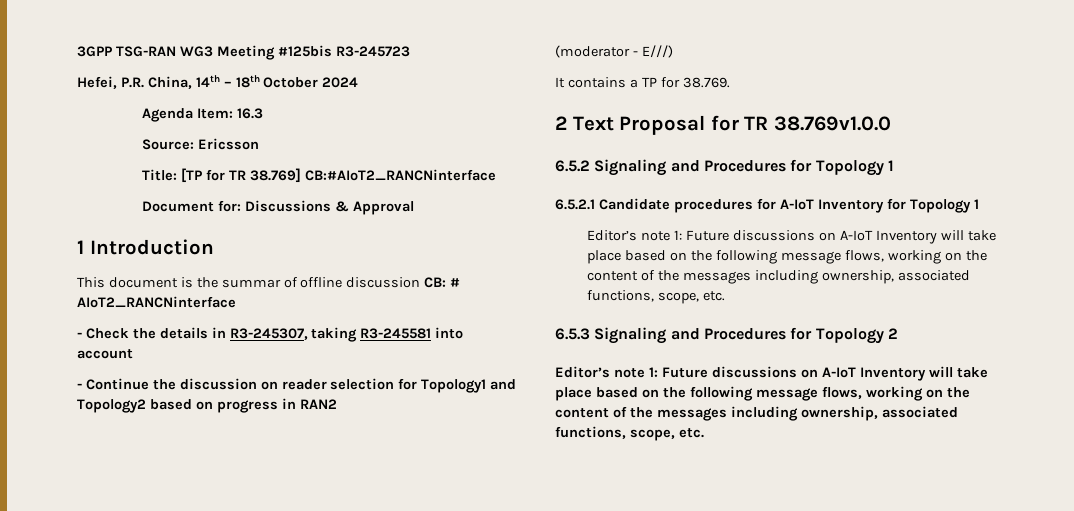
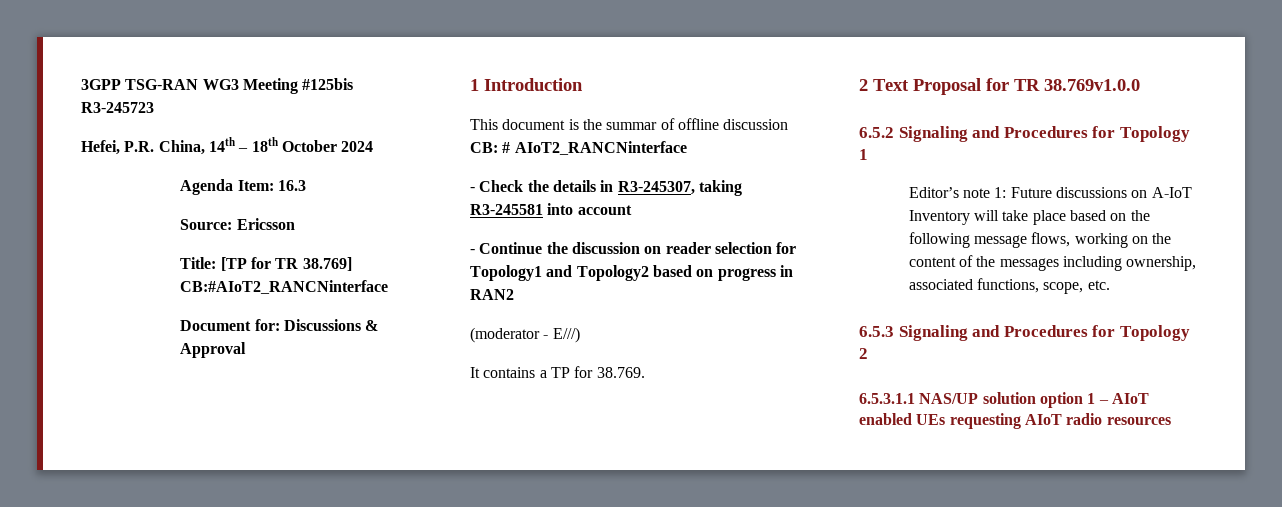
- 6.5.2.1 Candidate procedures for A-IoT Inventory for Topology 1
  6.5.3 Signaling and Procedures for Topology 2
- Editor’s note 1: Future discussions on A-IoT Inventory will take place based on the following message flows, working on the content of the messages including ownership, associated functions, scope, etc.
+ 6.5.3.1.1 NAS/UP solution option 1 – AIoT enabled UEs requesting AIoT radio resources

